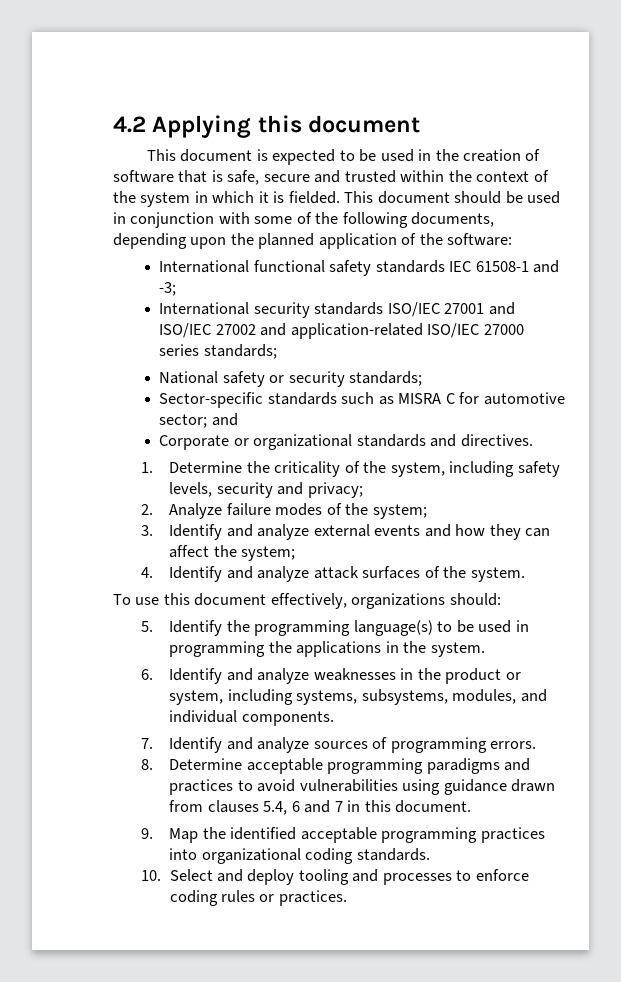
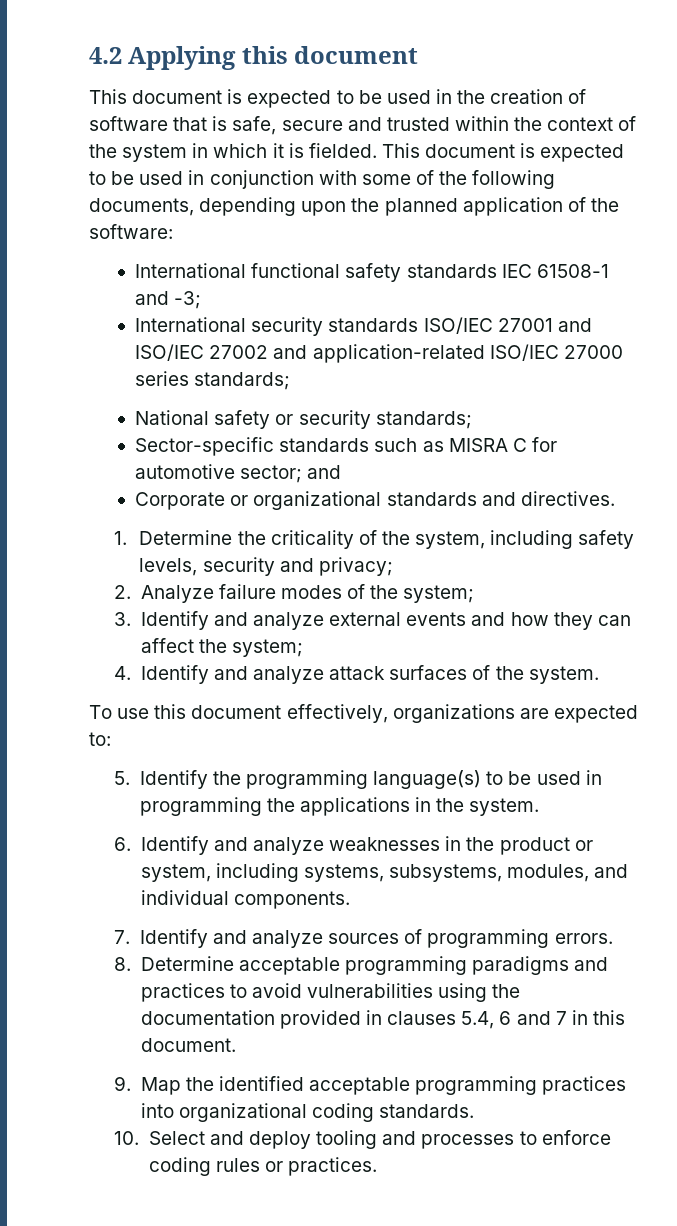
- This document should be used in conjunction with some of the following documents, depending upon the planned application of the software:
+ This document is expected to be used in conjunction with some of the following documents, depending upon the planned application of the software:
- To use this document effectively, organizations should:
+ To use this document effectively, organizations are expected to:
- 8. Determine acceptable programming paradigms and practices to avoid vulnerabilities using guidance drawn from clauses 5.4, 6 and 7 in this document.
+ 8. Determine acceptable programming paradigms and practices to avoid vulnerabilities using the documentation provided in clauses 5.4, 6 and 7 in this document.

